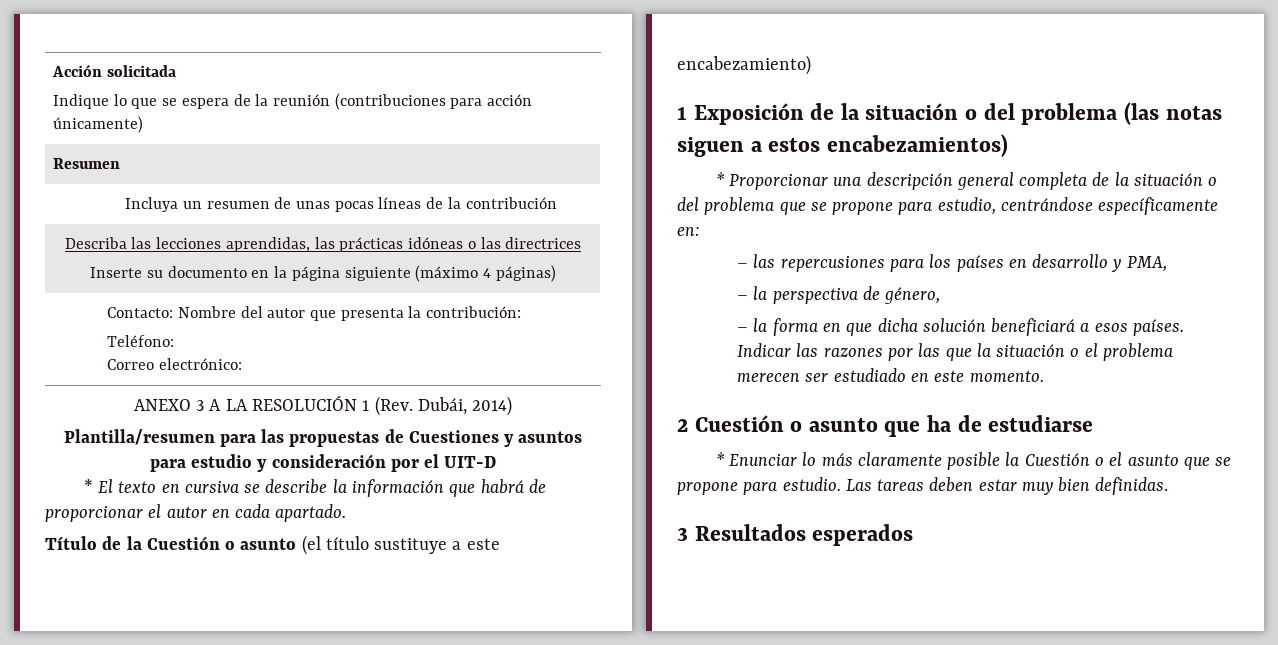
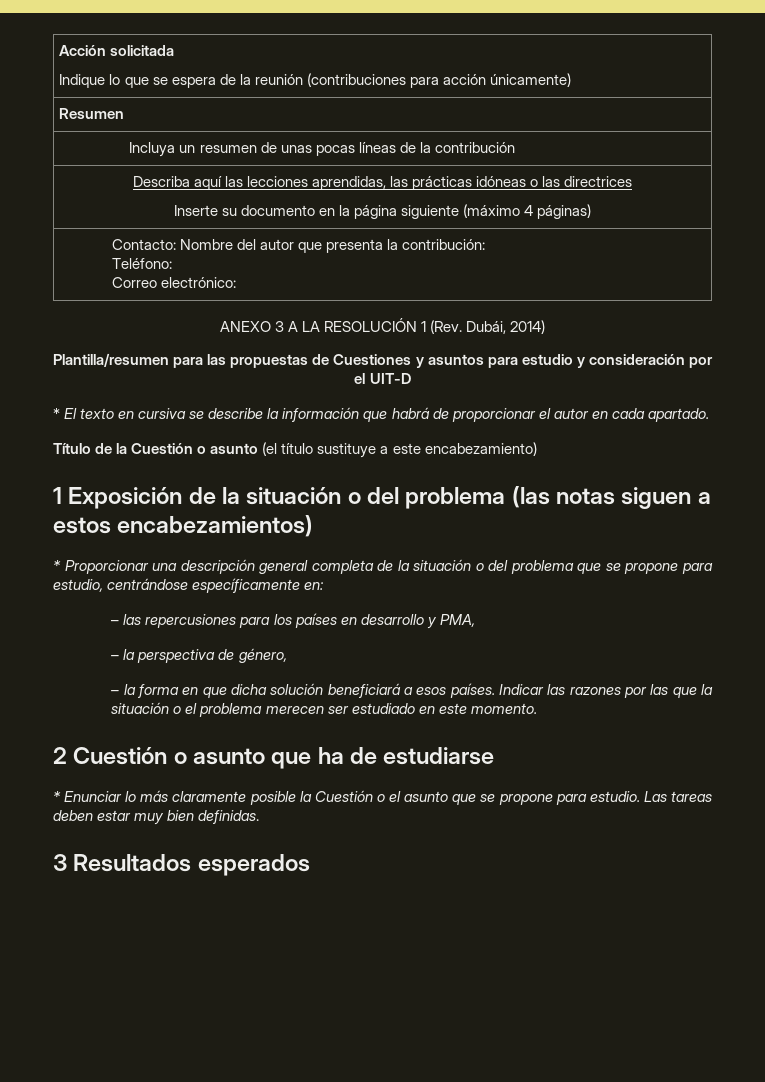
- Describa las lecciones aprendidas, las prácticas idóneas o las directrices
+ Describa aquí las lecciones aprendidas, las prácticas idóneas o las directrices

